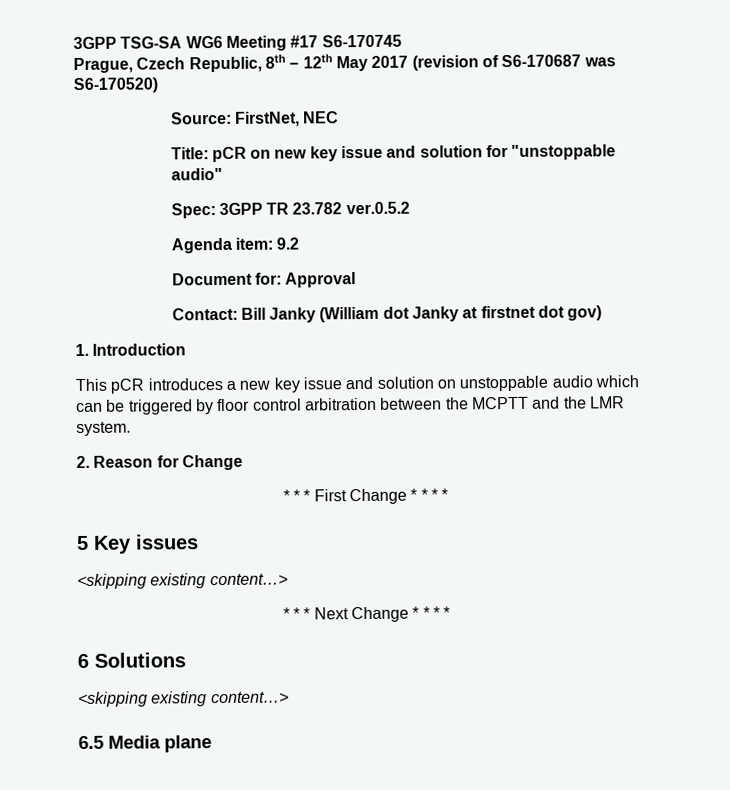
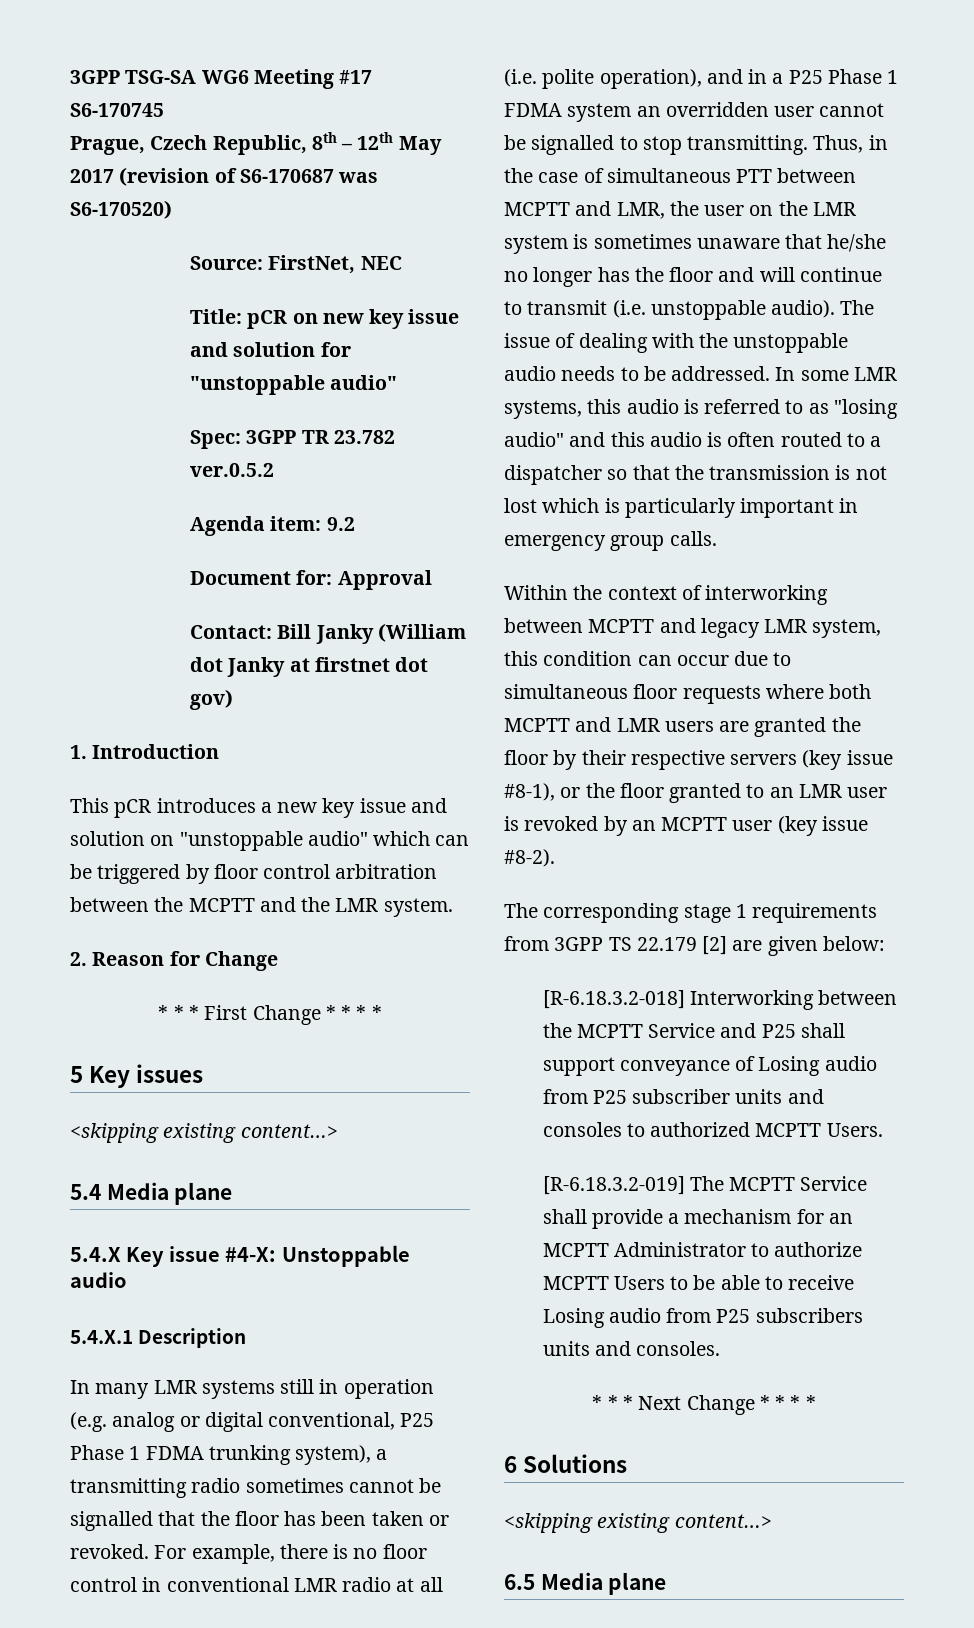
- This pCR introduces a new key issue and solution on unstoppable audio which can be triggered by floor control arbitration between the MCPTT and the LMR system.
+ This pCR introduces a new key issue and solution on "unstoppable audio" which can be triggered by floor control arbitration between the MCPTT and the LMR system.
+ 5.4 Media plane
+ 5.4.X Key issue #4-X: Unstoppable audio
+ 5.4.X.1 Description
+ In many LMR systems still in operation (e.g. analog or digital conventional, P25 Phase 1 FDMA trunking system), a transmitting radio sometimes cannot be signalled that the floor has been taken or revoked. For example, there is no floor control in conventional LMR radio at all (i.e. polite operation), and in a P25 Phase 1 FDMA system an overridden user cannot be signalled to stop transmitting. Thus, in the case of simultaneous PTT between MCPTT and LMR, the user on the LMR system is sometimes unaware that he/she no longer has the floor and will continue to transmit (i.e. unstoppable audio). The issue of dealing with the unstoppable audio needs to be addressed. In some LMR systems, this audio is referred to as "losing audio" and this audio is often routed to a dispatcher so that the transmission is not lost which is particularly important in emergency group calls.
+ Within the context of interworking between MCPTT and legacy LMR system, this condition can occur due to simultaneous floor requests where both MCPTT and LMR users are granted the floor by their respective servers (key issue #8-1), or the floor granted to an LMR user is revoked by an MCPTT user (key issue #8-2).
+ The corresponding stage 1 requirements from 3GPP TS 22.179 [2] are given below:
+ [R-6.18.3.2-018] Interworking between the MCPTT Service and P25 shall support conveyance of Losing audio from P25 subscriber units and consoles to authorized MCPTT Users.
+ [R-6.18.3.2-019] The MCPTT Service shall provide a mechanism for an MCPTT Administrator to authorize MCPTT Users to be able to receive Losing audio from P25 subscribers units and consoles.

